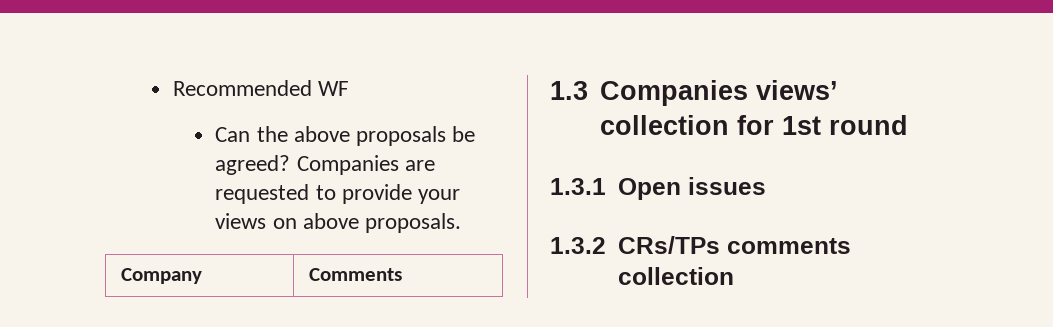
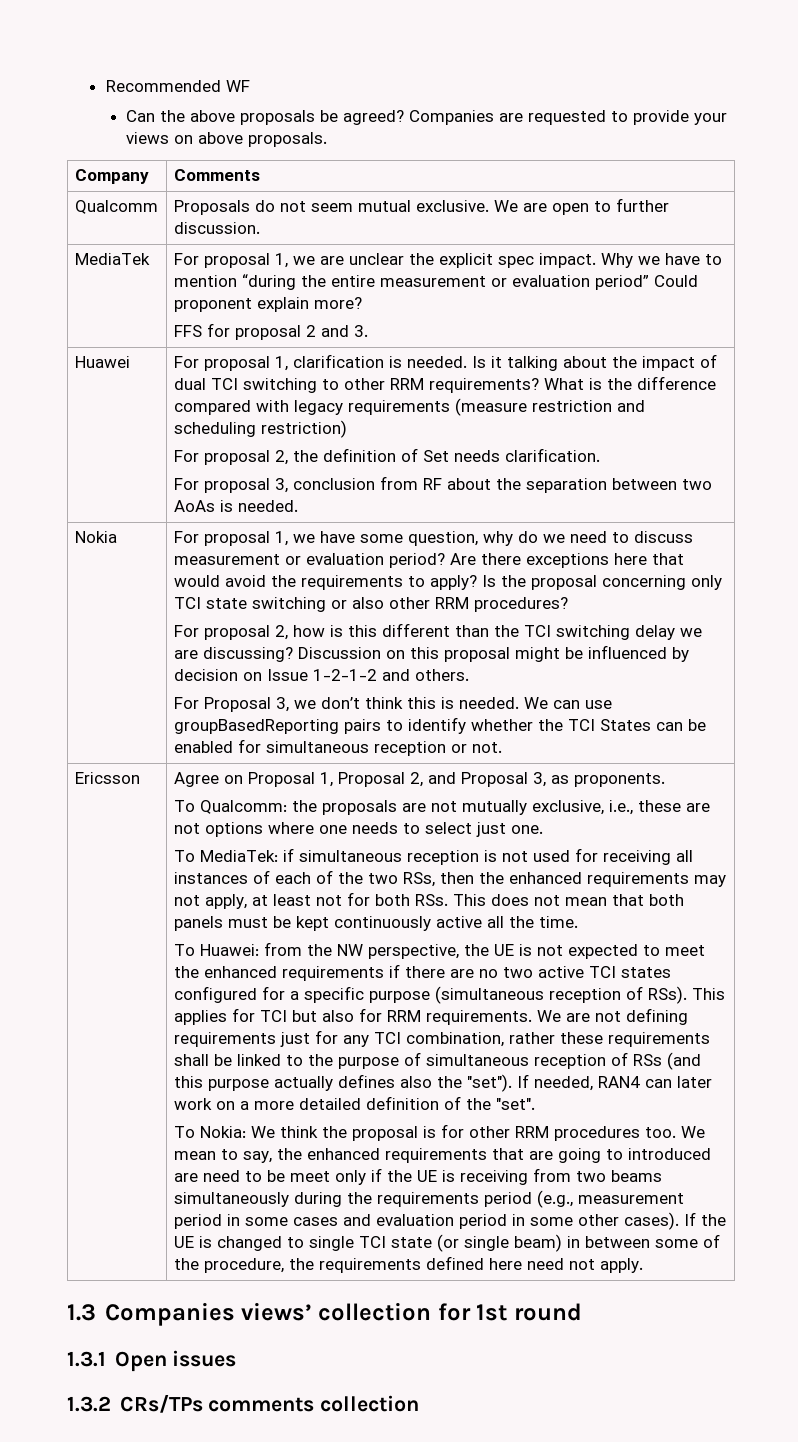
+ Qualcomm | Proposals do not seem mutual exclusive. We are open to further discussion.
+ MediaTek | For proposal 1, we are unclear the explicit spec impact. Why we have to mention “during the entire measurement or evaluation period” Could proponent explain more?
+ FFS for proposal 2 and 3.
+ Huawei | For proposal 1, clarification is needed. Is it talking about the impact of dual TCI switching to other RRM requirements? What is the difference compared with legacy requirements (measure restriction and scheduling restriction)
+ For proposal 2, the definition of Set needs clarification.
+ For proposal 3, conclusion from RF about the separation between two AoAs is needed.
+ Nokia | For proposal 1, we have some question, why do we need to discuss measurement or evaluation period? Are there exceptions here that would avoid the requirements to apply? Is the proposal concerning only TCI state switching or also other RRM procedures?
+ For proposal 2, how is this different than the TCI switching delay we are discussing? Discussion on this proposal might be influenced by decision on Issue 1-2-1-2 and others.
+ For Proposal 3, we don’t think this is needed. We can use groupBasedReporting pairs to identify whether the TCI States can be enabled for simultaneous reception or not.
+ Ericsson | Agree on Proposal 1, Proposal 2, and Proposal 3, as proponents.
+ To Qualcomm: the proposals are not mutually exclusive, i.e., these are not options where one needs to select just one.
+ To MediaTek: if simultaneous reception is not used for receiving all instances of each of the two RSs, then the enhanced requirements may not apply, at least not for both RSs. This does not mean that both panels must be kept continuously active all the time.
+ To Huawei: from the NW perspective, the UE is not expected to meet the enhanced requirements if there are no two active TCI states configured for a specific purpose (simultaneous reception of RSs). This applies for TCI but also for RRM requirements. We are not defining requirements just for any TCI combination, rather these requirements shall be linked to the purpose of simultaneous reception of RSs (and this purpose actually defines also the "set"). If needed, RAN4 can later work on a more detailed definition of the "set".
+ To Nokia: We think the proposal is for other RRM procedures too. We mean to say, the enhanced requirements that are going to introduced are need to be meet only if the UE is receiving from two beams simultaneously during the requirements period (e.g., measurement period in some cases and evaluation period in some other cases). If the UE is changed to single TCI state (or single beam) in between some of the procedure, the requirements defined here need not apply.

